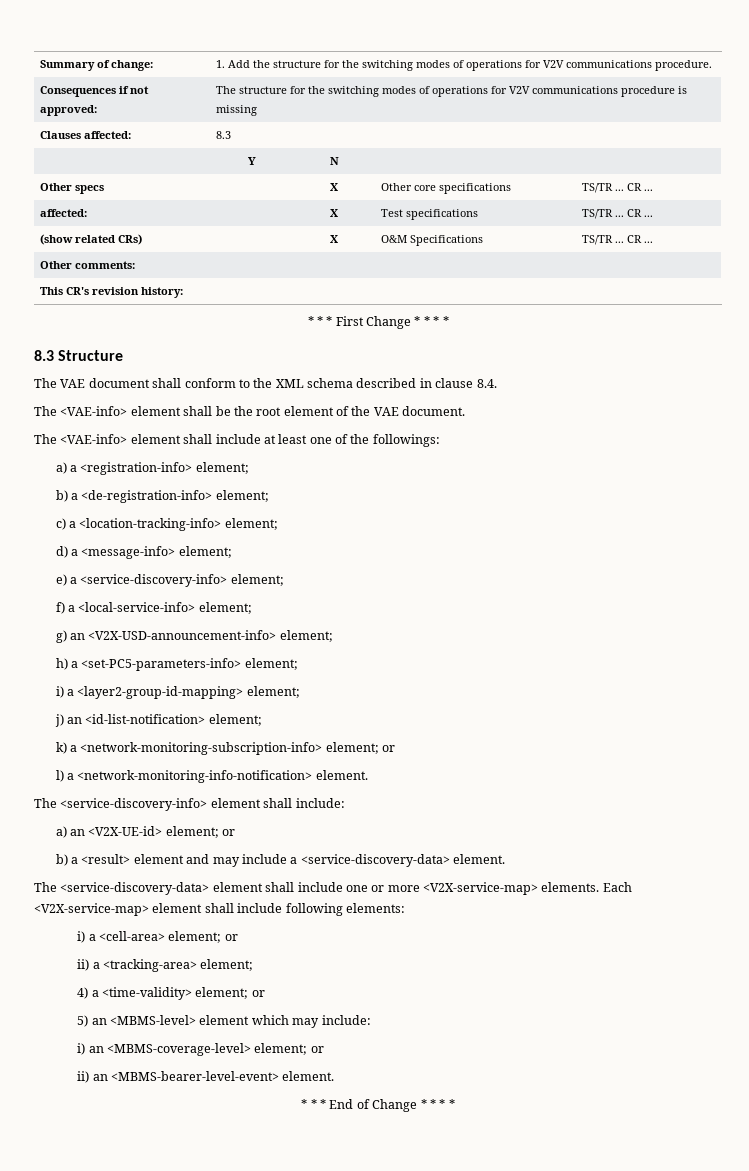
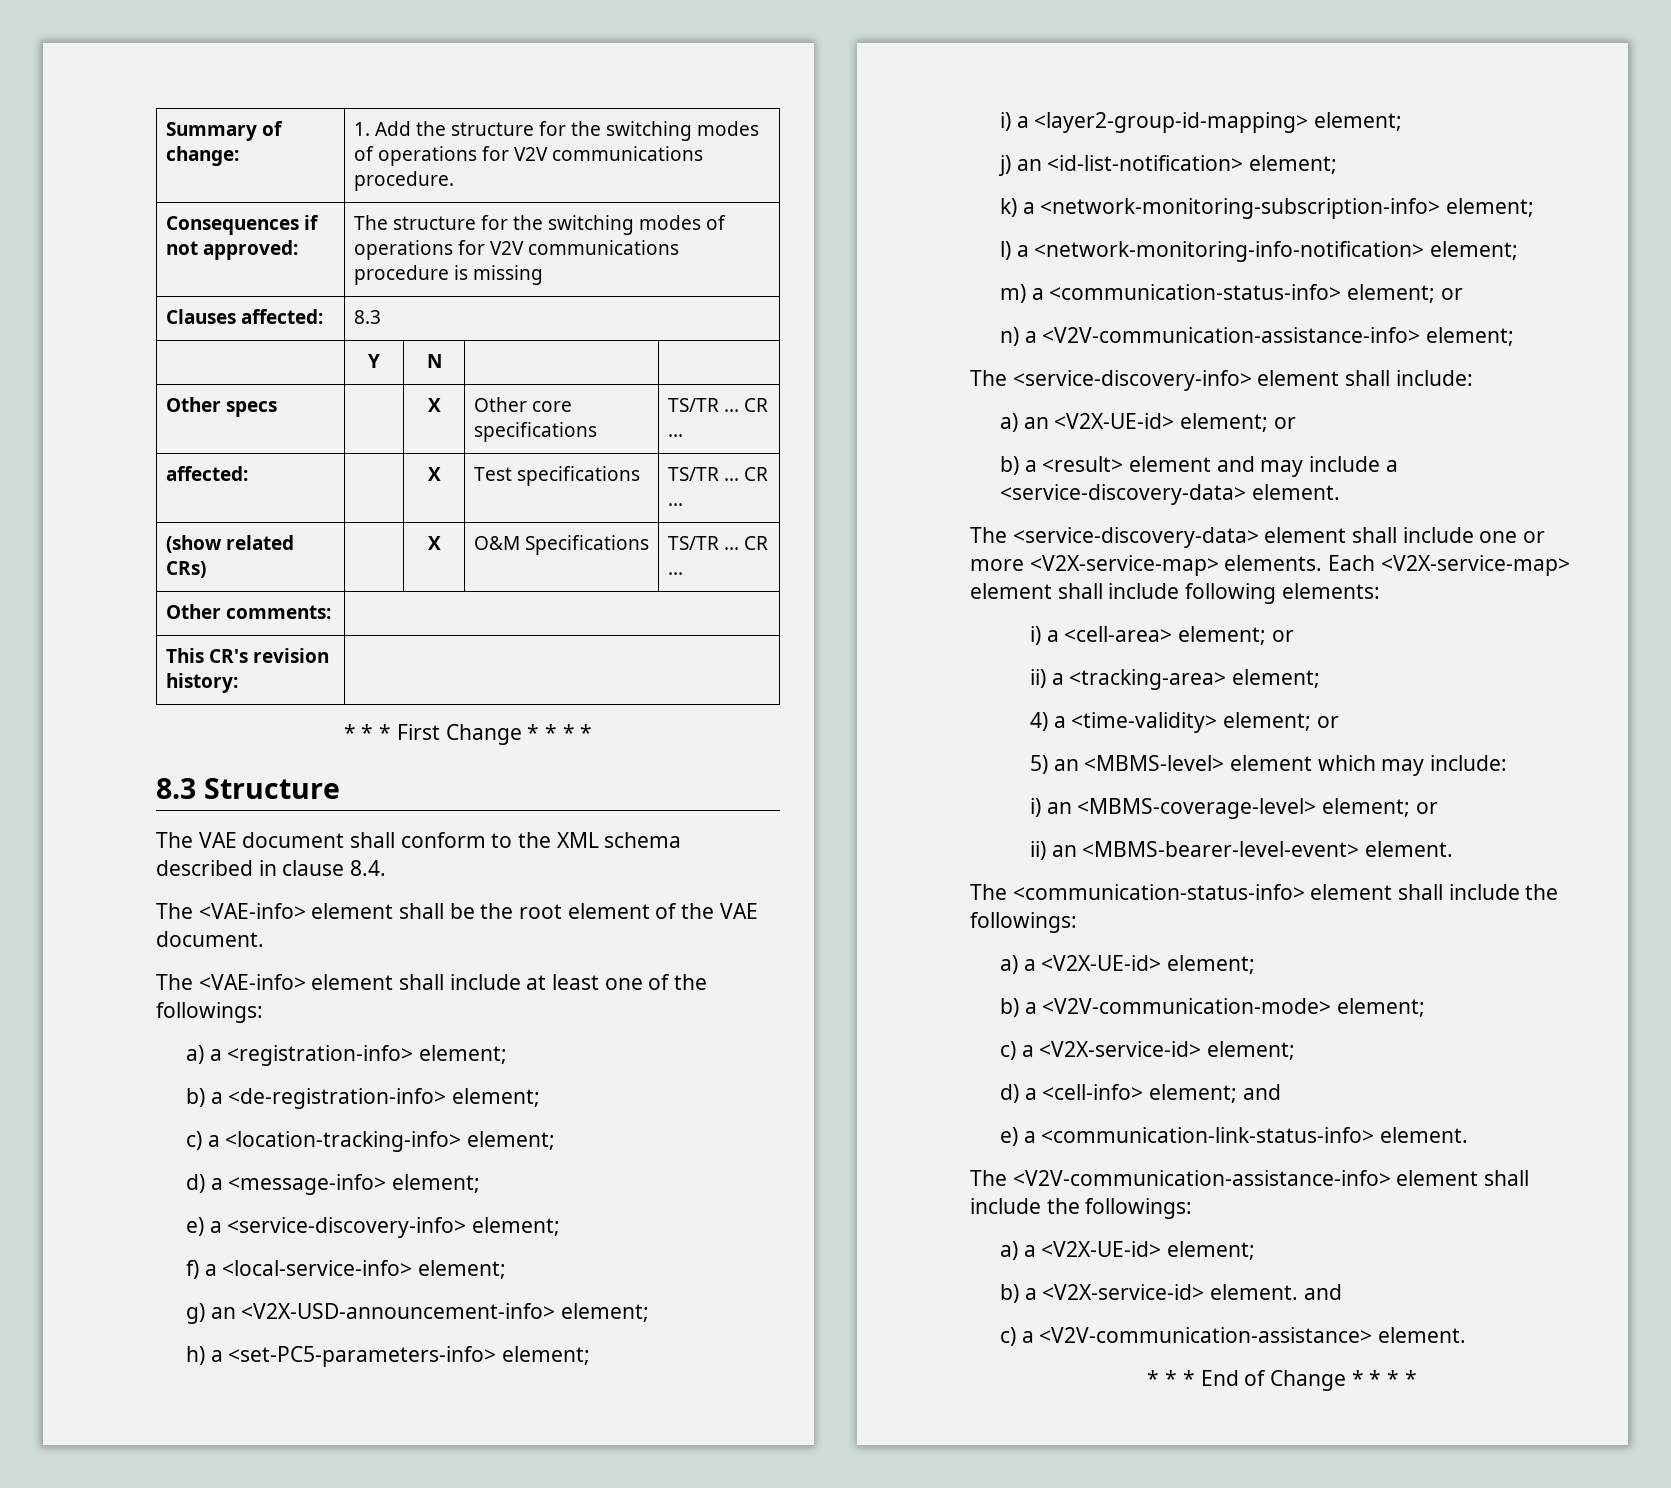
- k) a <network-monitoring-subscription-info> element; or
+ k) a <network-monitoring-subscription-info> element;
- l) a <network-monitoring-info-notification> element.
+ l) a <network-monitoring-info-notification> element;
+ m) a <communication-status-info> element; or
+ n) a <V2V-communication-assistance-info> element;
+ The <communication-status-info> element shall include the followings:
+ a) a <V2X-UE-id> element;
+ b) a <V2V-communication-mode> element;
+ c) a <V2X-service-id> element;
+ d) a <cell-info> element; and
+ e) a <communication-link-status-info> element.
+ The <V2V-communication-assistance-info> element shall include the followings:
+ a) a <V2X-UE-id> element;
+ b) a <V2X-service-id> element. and
+ c) a <V2V-communication-assistance> element.

